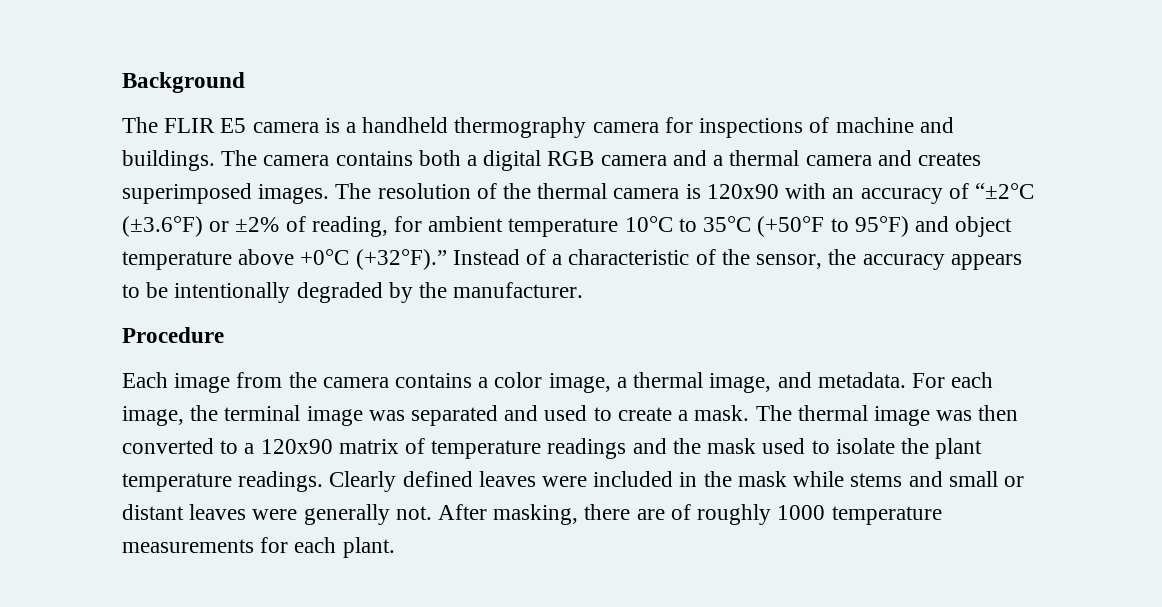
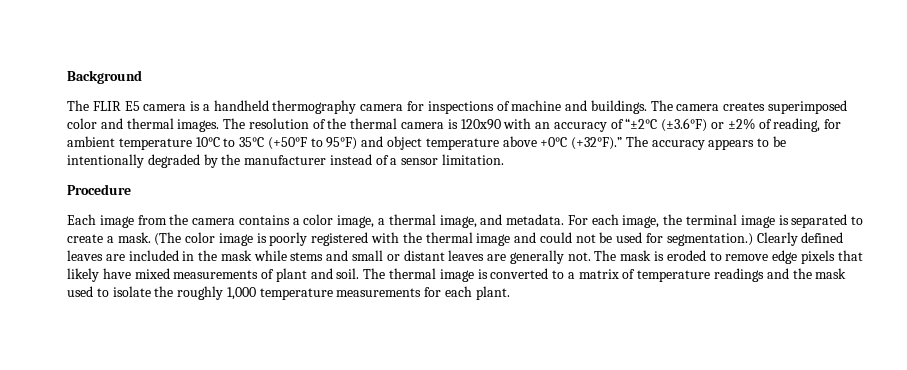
- The camera contains both a digital RGB camera and a thermal camera and creates superimposed images.
+ The camera creates superimposed color and thermal images.
- Instead of a characteristic of the sensor, the accuracy appears to be intentionally degraded by the manufacturer.
+ The accuracy appears to be intentionally degraded by the manufacturer instead of a sensor limitation.
- For each image, the terminal image was separated and used to create a mask.
+ For each image, the terminal image is separated to create a mask. (The color image is poorly registered with the thermal image and could not be used for segmentation.) Clearly defined leaves are included in the mask while stems and small or distant leaves are generally not. The mask is eroded to remove edge pixels that likely have mixed measurements of plant and soil.
- The thermal image was then converted to a 120x90 matrix of temperature readings and the mask used to isolate the plant temperature readings. Clearly defined leaves were included in the mask while stems and small or distant leaves were generally not. After masking, there are of roughly 1000 temperature measurements for each plant.
+ The thermal image is converted to a matrix of temperature readings and the mask used to isolate the roughly 1,000 temperature measurements for each plant.

